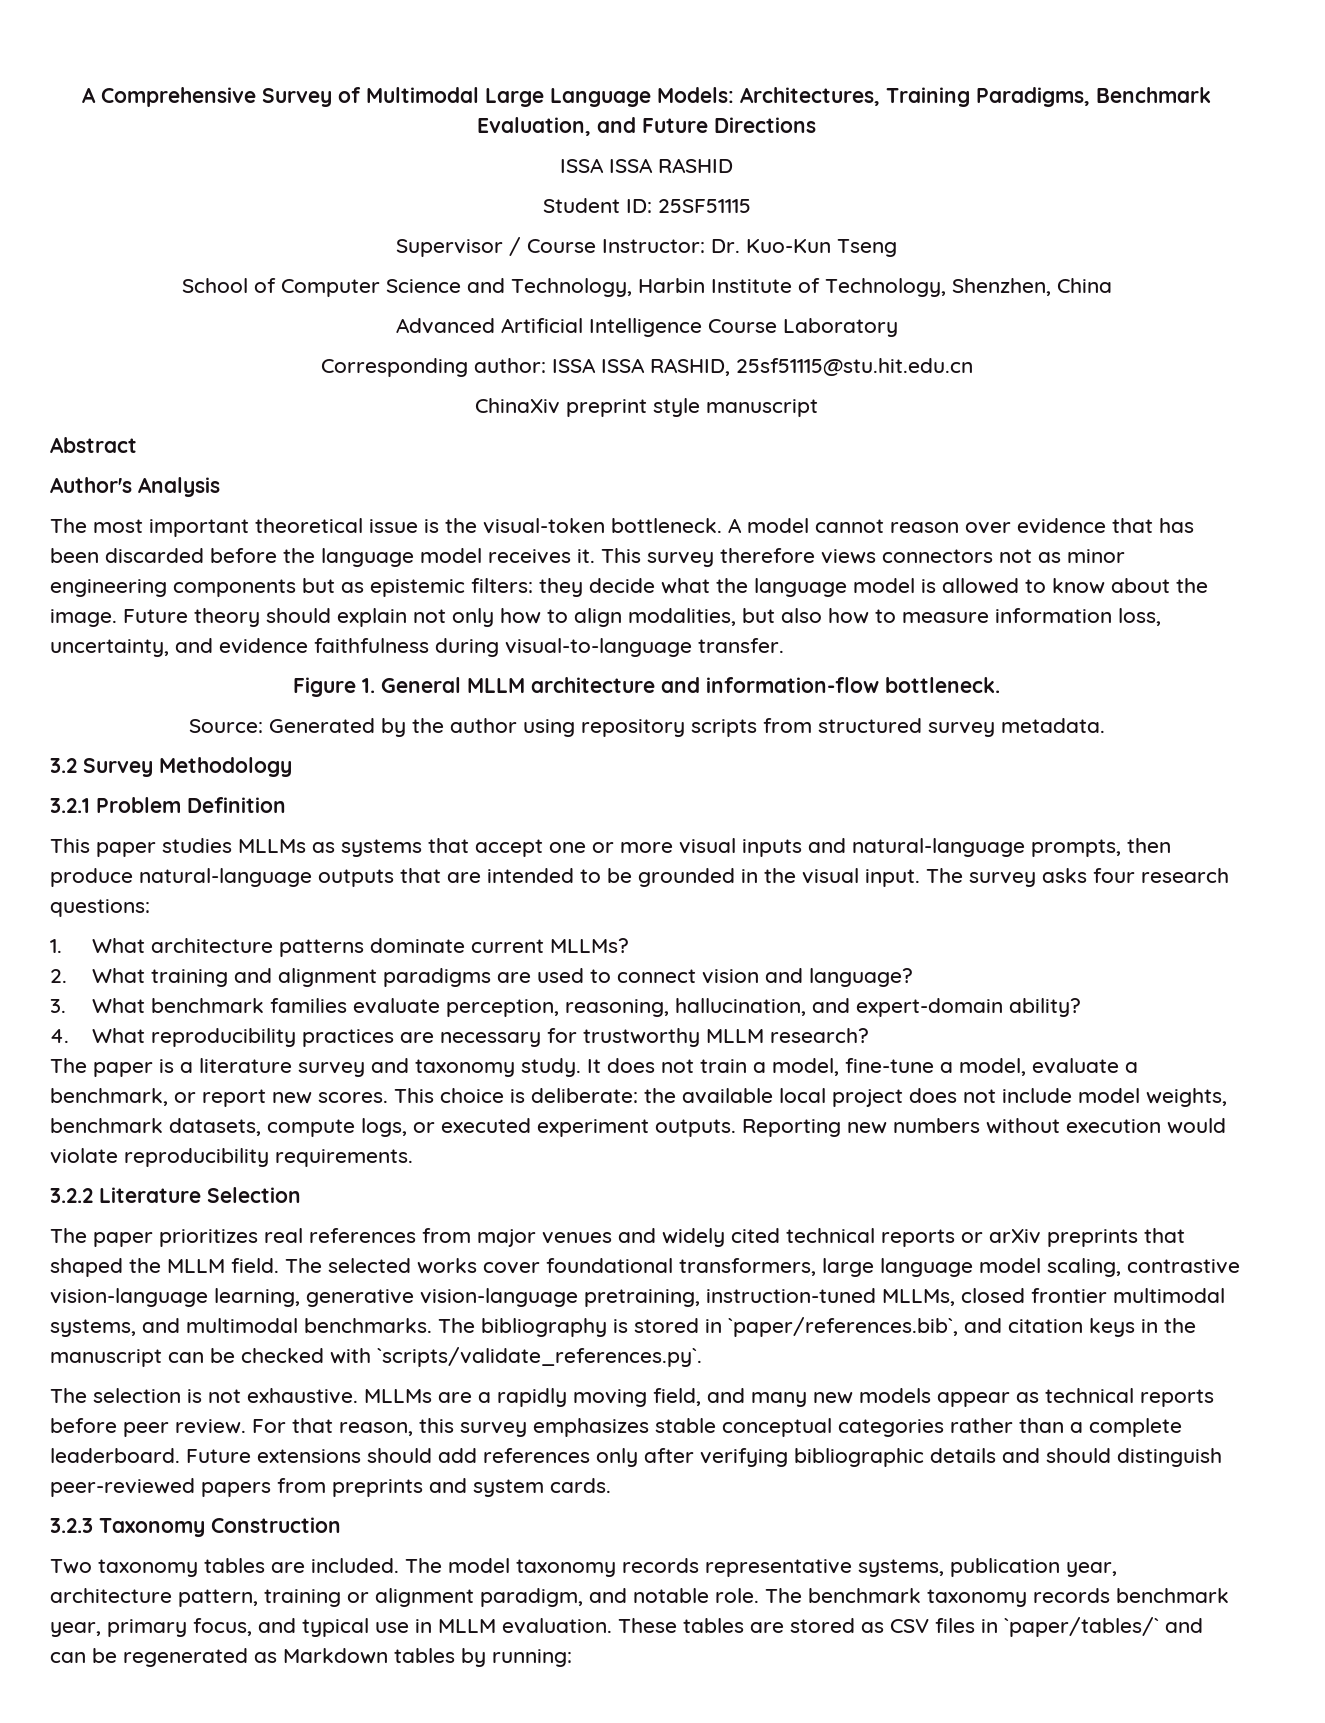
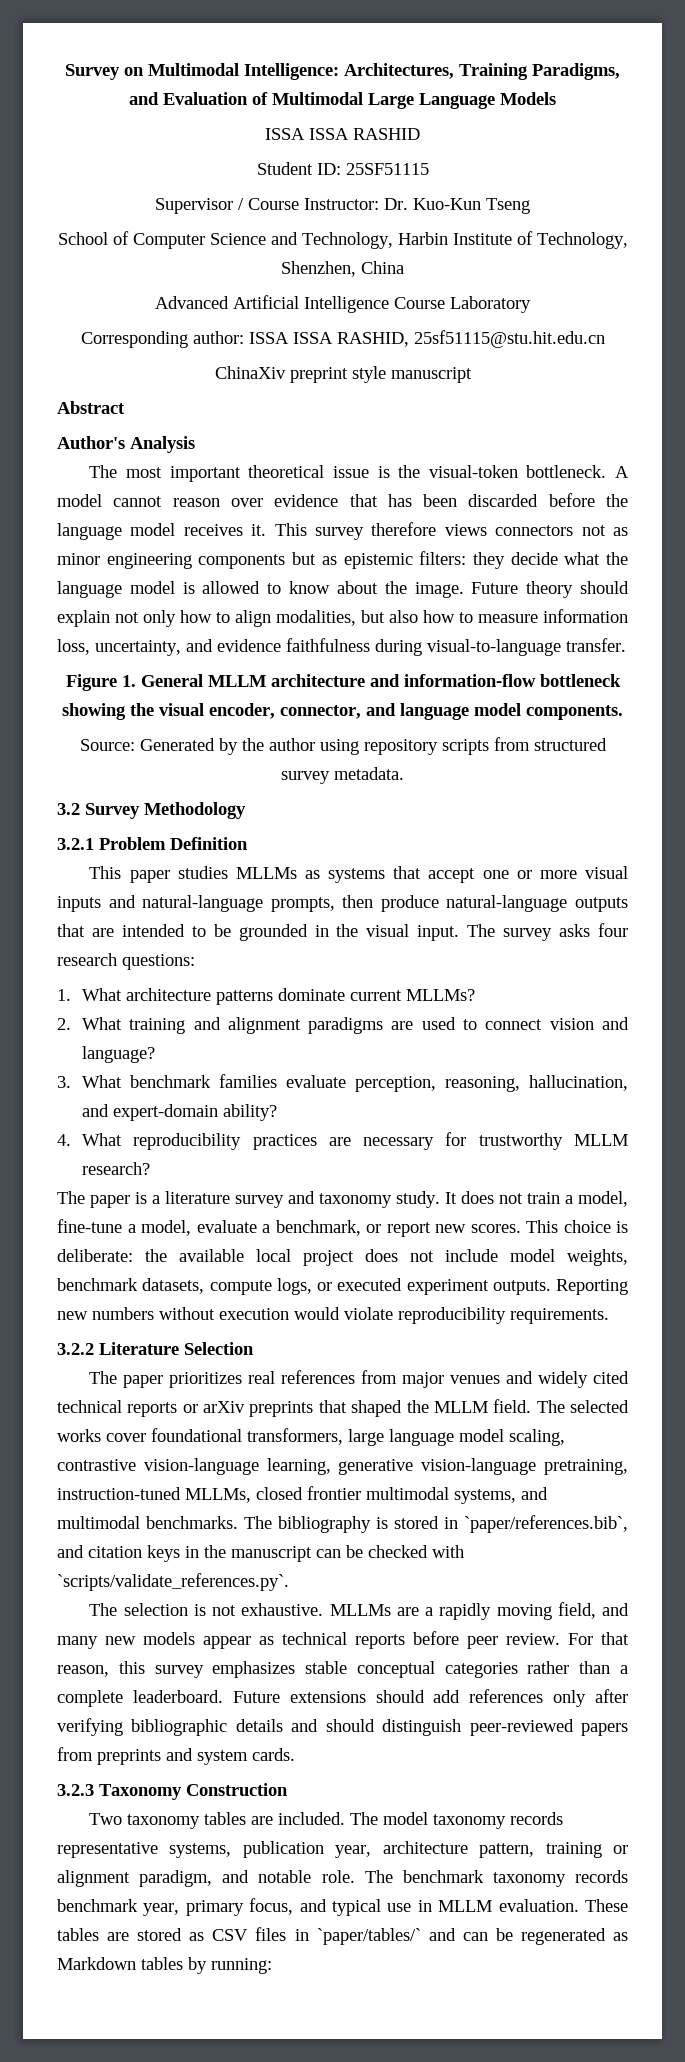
- A Comprehensive Survey of Multimodal Large Language Models: Architectures, Training Paradigms, Benchmark Evaluation, and Future Directions
+ Survey on Multimodal Intelligence: Architectures, Training Paradigms, and Evaluation of Multimodal Large Language Models
- Figure 1. General MLLM architecture and information-flow bottleneck.
+ Figure 1. General MLLM architecture and information-flow bottleneck showing the visual encoder, connector, and language model components.

